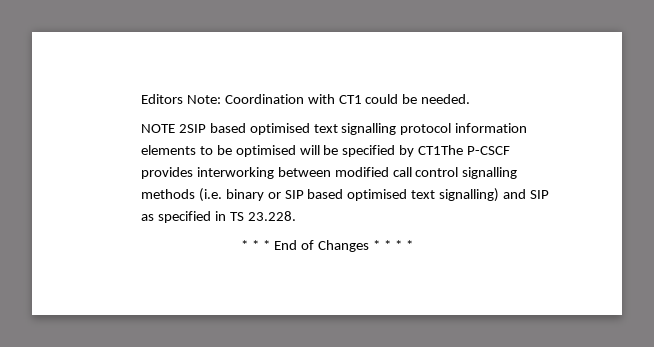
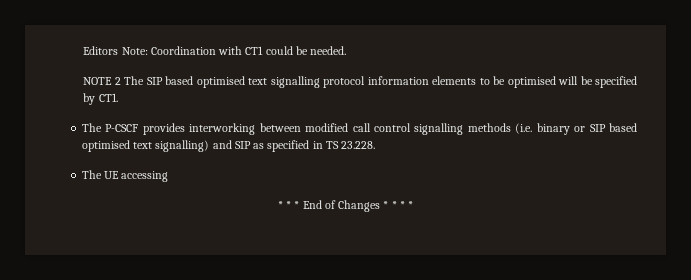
- NOTE 2SIP based optimised text signalling protocol information elements to be optimised will be specified by CT1The P-CSCF provides interworking between modified call control signalling methods (i.e. binary or SIP based optimised text signalling) and SIP as specified in TS 23.228.
+ NOTE 2 The SIP based optimised text signalling protocol information elements to be optimised will be specified by CT1.
+ The P-CSCF provides interworking between modified call control signalling methods (i.e. binary or SIP based optimised text signalling) and SIP as specified in TS 23.228.
+ The UE accessing

